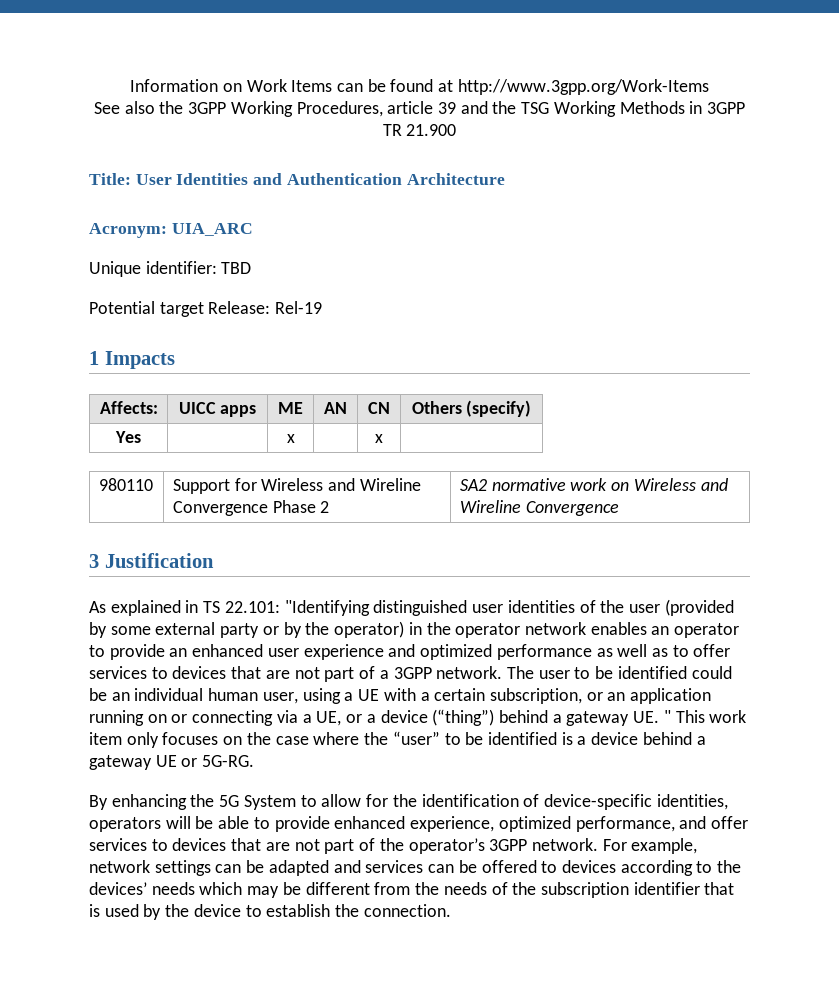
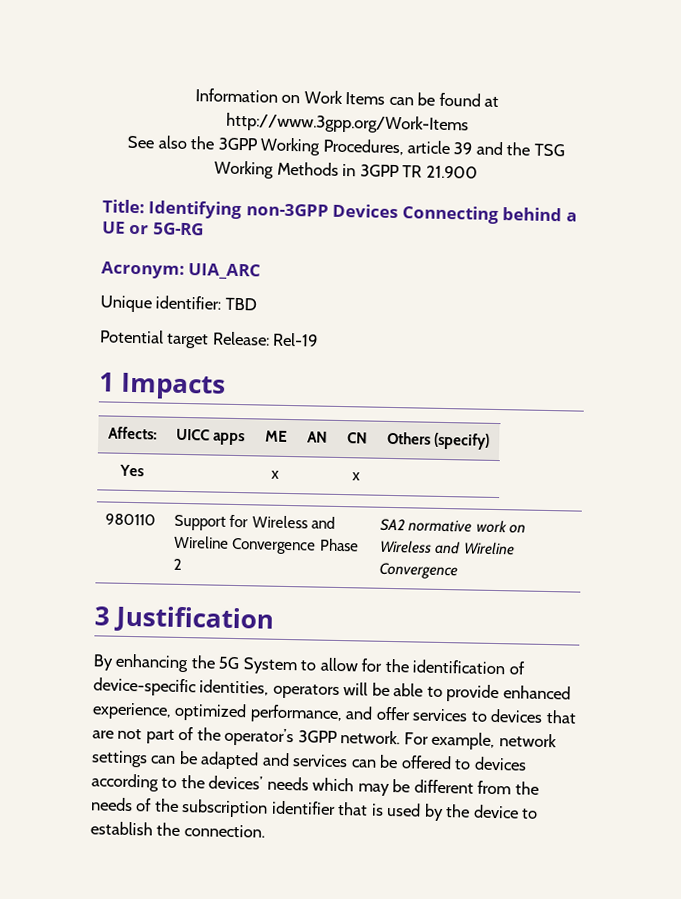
- Title: User Identities and Authentication Architecture
+ Title: Identifying non-3GPP Devices Connecting behind a UE or 5G-RG
- As explained in TS 22.101: "Identifying distinguished user identities of the user (provided by some external party or by the operator) in the operator network enables an operator to provide an enhanced user experience and optimized performance as well as to offer services to devices that are not part of a 3GPP network. The user to be identified could be an individual human user, using a UE with a certain subscription, or an application running on or connecting via a UE, or a device (“thing”) behind a gateway UE. " This work item only focuses on the case where the “user” to be identified is a device behind a gateway UE or 5G-RG.

